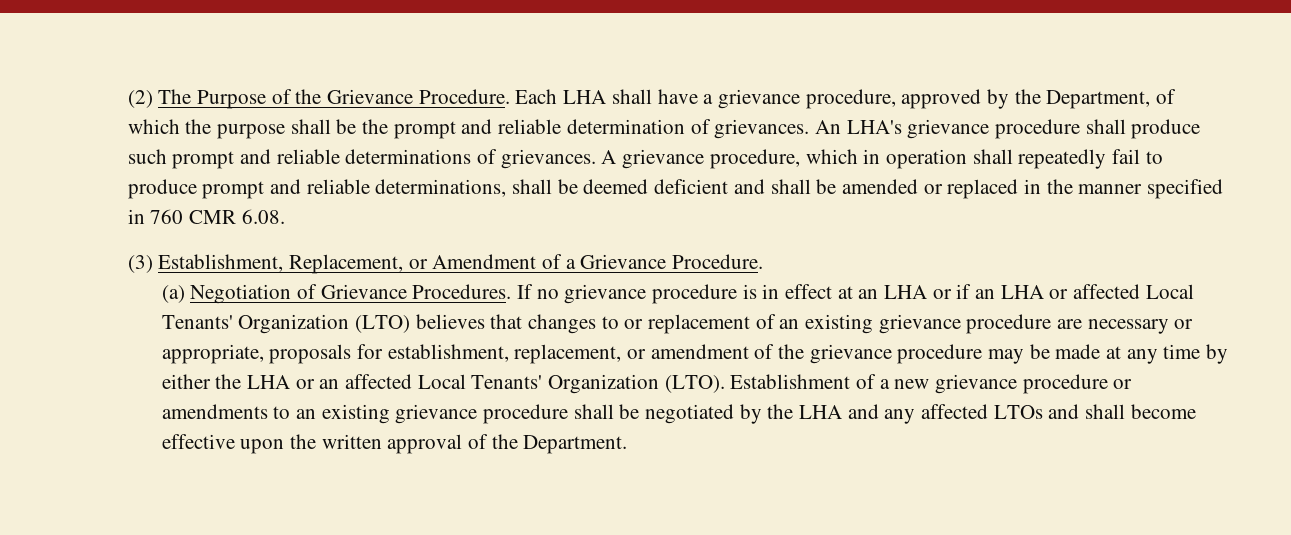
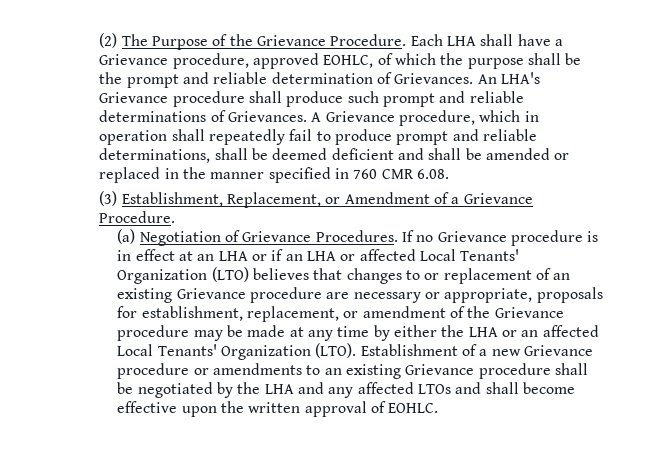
- Each LHA shall have a grievance procedure, approved by the Department, of which the purpose shall be the prompt and reliable determination of grievances.
+ Each LHA shall have a Grievance procedure, approved EOHLC, of which the purpose shall be the prompt and reliable determination of Grievances.
- An LHA's grievance procedure shall produce such prompt and reliable determinations of grievances. A grievance procedure, which in operation shall repeatedly fail to produce prompt and reliable determinations, shall be deemed deficient and shall be amended or replaced in the manner specified in 760 CMR 6.08.
+ An LHA's Grievance procedure shall produce such prompt and reliable determinations of Grievances. A Grievance procedure, which in operation shall repeatedly fail to produce prompt and reliable determinations, shall be deemed deficient and shall be amended or replaced in the manner specified in 760 CMR 6.08.
- If no grievance procedure is in effect at an LHA or if an LHA or affected Local Tenants' Organization (LTO) believes that changes to or replacement of an existing grievance procedure are necessary or appropriate, proposals for establishment, replacement, or amendment of the grievance procedure may be made at any time by either the LHA or an affected Local Tenants' Organization (LTO).
+ If no Grievance procedure is in effect at an LHA or if an LHA or affected Local Tenants' Organization (LTO) believes that changes to or replacement of an existing Grievance procedure are necessary or appropriate, proposals for establishment, replacement, or amendment of the Grievance procedure may be made at any time by either the LHA or an affected Local Tenants' Organization (LTO).
- Establishment of a new grievance procedure or amendments to an existing grievance procedure shall be negotiated by the LHA and any affected LTOs and shall become effective upon the written approval of the Department.
+ Establishment of a new Grievance procedure or amendments to an existing Grievance procedure shall be negotiated by the LHA and any affected LTOs and shall become effective upon the written approval of EOHLC.

